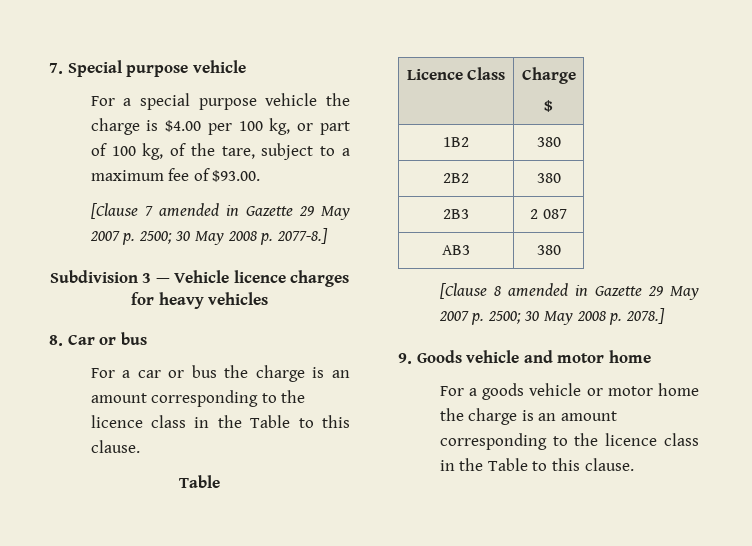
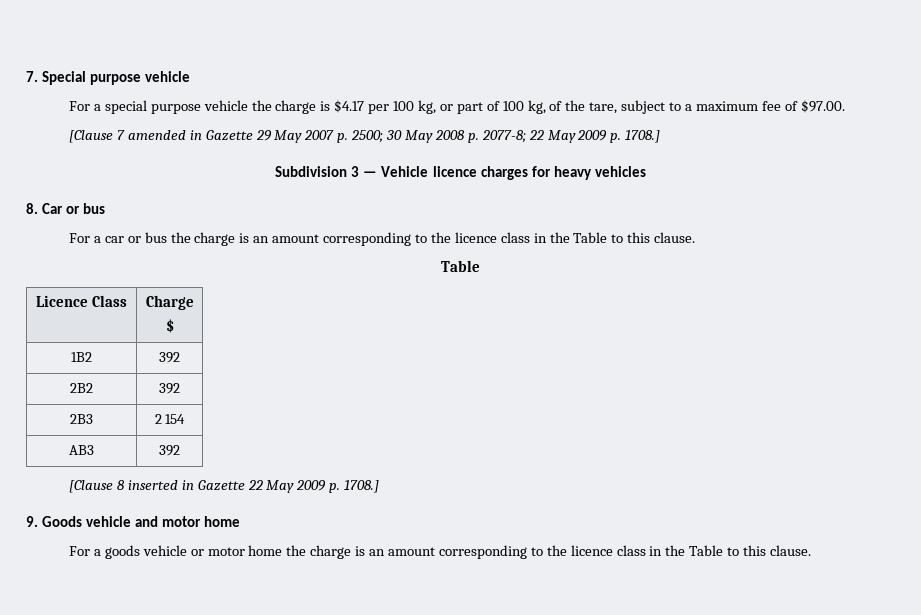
- For a special purpose vehicle the charge is $4.00 per 100 kg, or part of 100 kg, of the tare, subject to a maximum fee of $93.00.
+ For a special purpose vehicle the charge is $4.17 per 100 kg, or part of 100 kg, of the tare, subject to a maximum fee of $97.00.
- [Clause 7 amended in Gazette 29 May 2007 p. 2500; 30 May 2008 p. 2077-8.]
+ [Clause 7 amended in Gazette 29 May 2007 p. 2500; 30 May 2008 p. 2077-8; 22 May 2009 p. 1708.]
- 1B2 | 380
+ 1B2 | 392
- 2B2 | 380
+ 2B2 | 392
- 2B3 | 2 087
+ 2B3 | 2 154
- AB3 | 380
+ AB3 | 392
- [Clause 8 amended in Gazette 29 May 2007 p. 2500; 30 May 2008 p. 2078.]
+ [Clause 8 inserted in Gazette 22 May 2009 p. 1708.]

